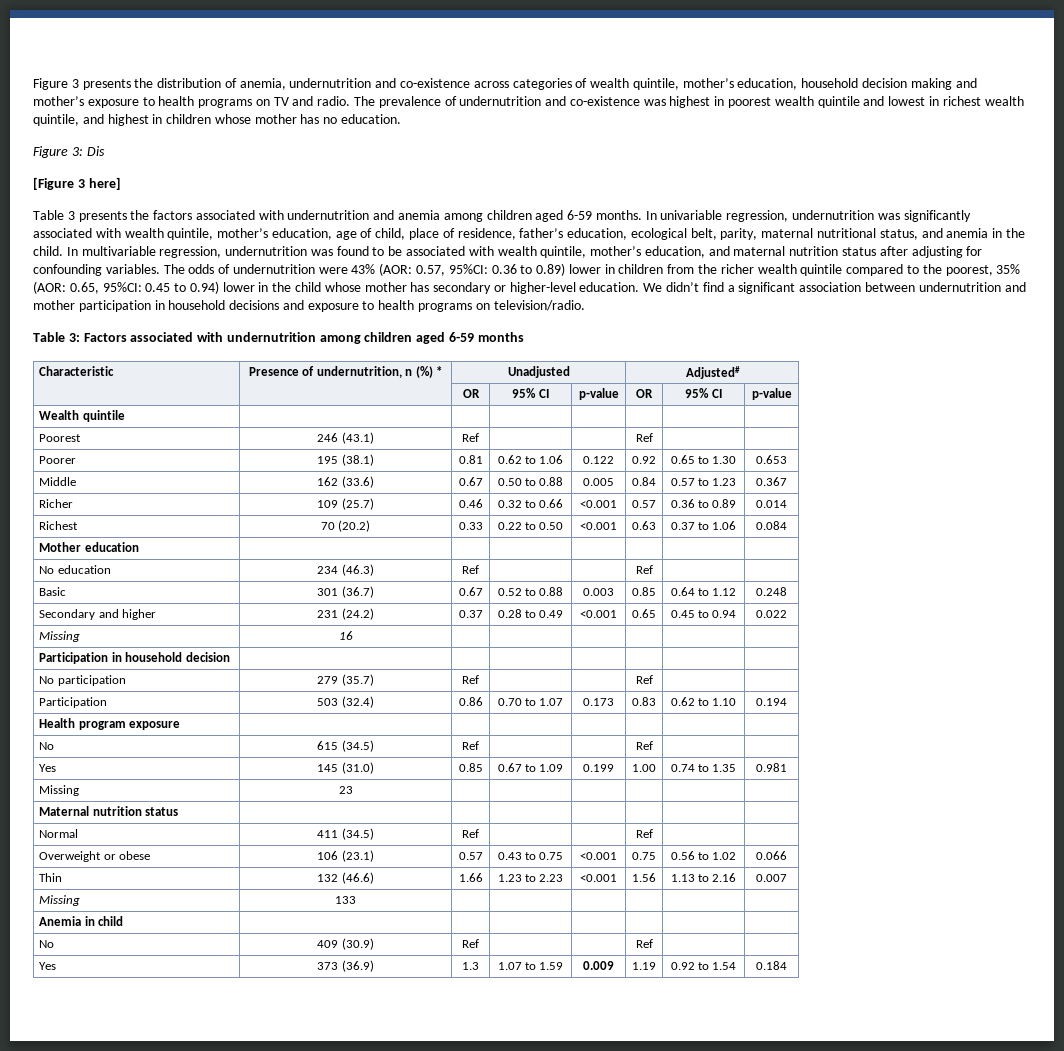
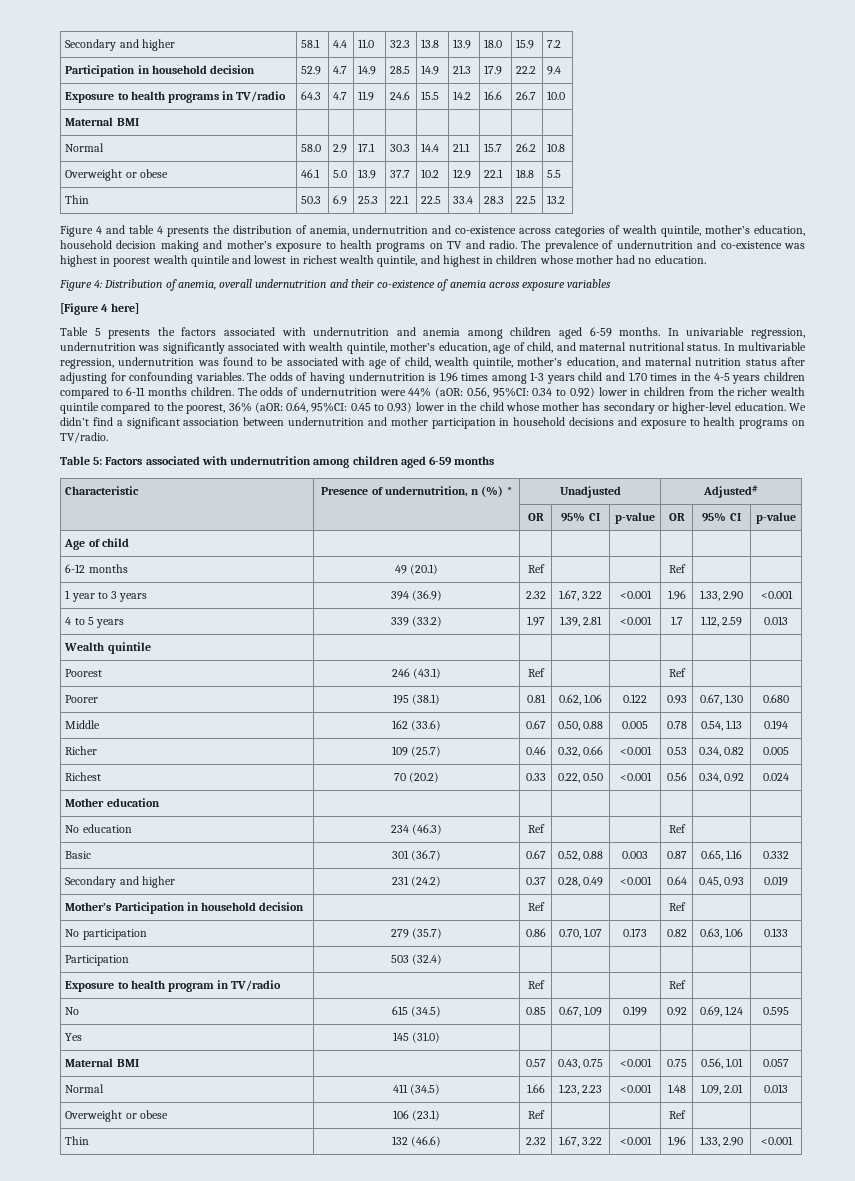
- Figure 3 presents the distribution of anemia, undernutrition and co-existence across categories of wealth quintile, mother’s education, household decision making and mother’s exposure to health programs on TV and radio.
+ Secondary and higher | 58.1 | 4.4 | 11.0 | 32.3 | 13.8 | 13.9 | 18.0 | 15.9 | 7.2
+ Participation in household decision | 52.9 | 4.7 | 14.9 | 28.5 | 14.9 | 21.3 | 17.9 | 22.2 | 9.4
+ Exposure to health programs in TV/radio | 64.3 | 4.7 | 11.9 | 24.6 | 15.5 | 14.2 | 16.6 | 26.7 | 10.0
+ Maternal BMI | | | | | | | | |
+ Normal | 58.0 | 2.9 | 17.1 | 30.3 | 14.4 | 21.1 | 15.7 | 26.2 | 10.8
+ Overweight or obese | 46.1 | 5.0 | 13.9 | 37.7 | 10.2 | 12.9 | 22.1 | 18.8 | 5.5
+ Thin | 50.3 | 6.9 | 25.3 | 22.1 | 22.5 | 33.4 | 28.3 | 22.5 | 13.2
+ Figure 4 and table 4 presents the distribution of anemia, undernutrition and co-existence across categories of wealth quintile, mother’s education, household decision making and mother’s exposure to health programs on TV and radio.
- The prevalence of undernutrition and co-existence was highest in poorest wealth quintile and lowest in richest wealth quintile, and highest in children whose mother has no education.
+ The prevalence of undernutrition and co-existence was highest in poorest wealth quintile and lowest in richest wealth quintile, and highest in children whose mother had no education.
- Figure 3: Dis
+ Figure 4: Distribution of anemia, overall undernutrition and their co-existence of anemia across exposure variables
- [Figure 3 here]
+ [Figure 4 here]
- Table 3 presents the factors associated with undernutrition and anemia among children aged 6-59 months.
+ Table 5 presents the factors associated with undernutrition and anemia among children aged 6-59 months.
- In univariable regression, undernutrition was significantly associated with wealth quintile, mother’s education, age of child, place of residence, father’s education, ecological belt, parity, maternal nutritional status, and anemia in the child.
+ In univariable regression, undernutrition was significantly associated with wealth quintile, mother’s education, age of child, and maternal nutritional status.
- In multivariable regression, undernutrition was found to be associated with wealth quintile, mother’s education, and maternal nutrition status after adjusting for confounding variables.
+ In multivariable regression, undernutrition was found to be associated with age of child, wealth quintile, mother’s education, and maternal nutrition status after adjusting for confounding variables.
- The odds of undernutrition were 43% (AOR: 0.57, 95%CI: 0.36 to 0.89) lower in children from the richer wealth quintile compared to the poorest, 35% (AOR: 0.65, 95%CI: 0.45 to 0.94) lower in the child whose mother has secondary or higher-level education.
+ The odds of having undernutrition is 1.96 times among 1-3 years child and 1.70 times in the 4-5 years children compared to 6-11 months children. The odds of undernutrition were 44% (aOR: 0.56, 95%CI: 0.34 to 0.92) lower in children from the richer wealth quintile compared to the poorest, 36% (aOR: 0.64, 95%CI: 0.45 to 0.93) lower in the child whose mother has secondary or higher-level education.
- We didn’t find a significant association between undernutrition and mother participation in household decisions and exposure to health programs on television/radio.
- Table 3: Factors associated with undernutrition among children aged 6-59 months
+ We didn’t find a significant association between undernutrition and mother participation in household decisions and exposure to health programs on TV/radio.
+ Table 5: Factors associated with undernutrition among children aged 6-59 months
+ Age of child | | | | | | |
+ 6-12 months | 49 (20.1) | Ref | | | Ref | |
+ 1 year to 3 years | 394 (36.9) | 2.32 | 1.67, 3.22 | <0.001 | 1.96 | 1.33, 2.90 | <0.001
+ 4 to 5 years | 339 (33.2) | 1.97 | 1.39, 2.81 | <0.001 | 1.7 | 1.12, 2.59 | 0.013
- Poorer | 195 (38.1) | 0.81 | 0.62 to 1.06 | 0.122 | 0.92 | 0.65 to 1.30 | 0.653
+ Poorer | 195 (38.1) | 0.81 | 0.62, 1.06 | 0.122 | 0.93 | 0.67, 1.30 | 0.680
- Middle | 162 (33.6) | 0.67 | 0.50 to 0.88 | 0.005 | 0.84 | 0.57 to 1.23 | 0.367
+ Middle | 162 (33.6) | 0.67 | 0.50, 0.88 | 0.005 | 0.78 | 0.54, 1.13 | 0.194
- Richer | 109 (25.7) | 0.46 | 0.32 to 0.66 | <0.001 | 0.57 | 0.36 to 0.89 | 0.014
+ Richer | 109 (25.7) | 0.46 | 0.32, 0.66 | <0.001 | 0.53 | 0.34, 0.82 | 0.005
- Richest | 70 (20.2) | 0.33 | 0.22 to 0.50 | <0.001 | 0.63 | 0.37 to 1.06 | 0.084
+ Richest | 70 (20.2) | 0.33 | 0.22, 0.50 | <0.001 | 0.56 | 0.34, 0.92 | 0.024
- Basic | 301 (36.7) | 0.67 | 0.52 to 0.88 | 0.003 | 0.85 | 0.64 to 1.12 | 0.248
+ Basic | 301 (36.7) | 0.67 | 0.52, 0.88 | 0.003 | 0.87 | 0.65, 1.16 | 0.332
- Secondary and higher | 231 (24.2) | 0.37 | 0.28 to 0.49 | <0.001 | 0.65 | 0.45 to 0.94 | 0.022
- Missing | 16 | | | | | |
- Participation in household decision | | | | | | |
+ Secondary and higher | 231 (24.2) | 0.37 | 0.28, 0.49 | <0.001 | 0.64 | 0.45, 0.93 | 0.019
+ Mother’s Participation in household decision | | Ref | | | Ref | |
- No participation | 279 (35.7) | Ref | | | Ref | |
- Participation | 503 (32.4) | 0.86 | 0.70 to 1.07 | 0.173 | 0.83 | 0.62 to 1.10 | 0.194
- Health program exposure | | | | | | |
- No | 615 (34.5) | Ref | | | Ref | |
- Yes | 145 (31.0) | 0.85 | 0.67 to 1.09 | 0.199 | 1.00 | 0.74 to 1.35 | 0.981
- Missing | 23 | | | | | |
- Maternal nutrition status | | | | | | |
- Normal | 411 (34.5) | Ref | | | Ref | |
- Overweight or obese | 106 (23.1) | 0.57 | 0.43 to 0.75 | <0.001 | 0.75 | 0.56 to 1.02 | 0.066
- Thin | 132 (46.6) | 1.66 | 1.23 to 2.23 | <0.001 | 1.56 | 1.13 to 2.16 | 0.007
- Missing | 133 | | | | | |
- Anemia in child | | | | | | |
- No | 409 (30.9) | Ref | | | Ref | |
- Yes | 373 (36.9) | 1.3 | 1.07 to 1.59 | 0.009 | 1.19 | 0.92 to 1.54 | 0.184
+ No participation | 279 (35.7) | 0.86 | 0.70, 1.07 | 0.173 | 0.82 | 0.63, 1.06 | 0.133
+ Participation | 503 (32.4) | | | | | |
+ Exposure to health program in TV/radio | | Ref | | | Ref | |
+ No | 615 (34.5) | 0.85 | 0.67, 1.09 | 0.199 | 0.92 | 0.69, 1.24 | 0.595
+ Yes | 145 (31.0) | | | | | |
+ Maternal BMI | | 0.57 | 0.43, 0.75 | <0.001 | 0.75 | 0.56, 1.01 | 0.057
+ Normal | 411 (34.5) | 1.66 | 1.23, 2.23 | <0.001 | 1.48 | 1.09, 2.01 | 0.013
+ Overweight or obese | 106 (23.1) | Ref | | | Ref | |
+ Thin | 132 (46.6) | 2.32 | 1.67, 3.22 | <0.001 | 1.96 | 1.33, 2.90 | <0.001

